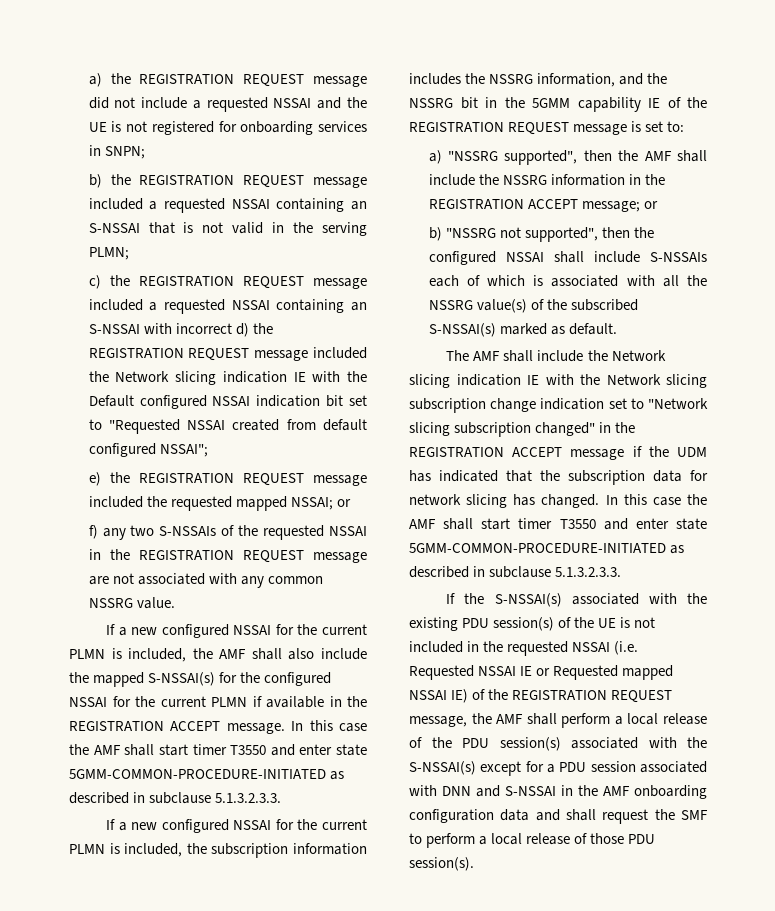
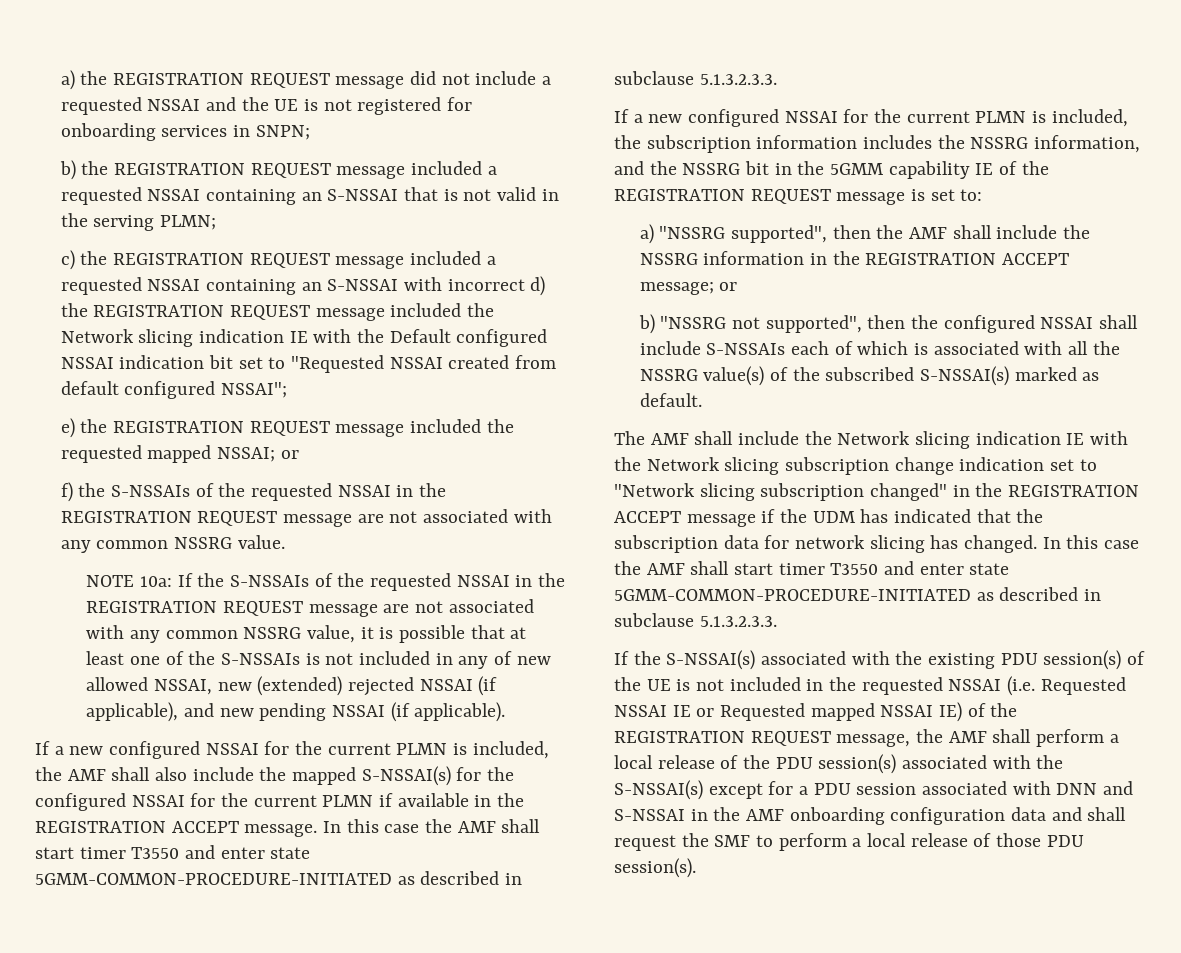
- f) any two S-NSSAIs of the requested NSSAI in the REGISTRATION REQUEST message are not associated with any common NSSRG value.
+ f) the S-NSSAIs of the requested NSSAI in the REGISTRATION REQUEST message are not associated with any common NSSRG value.
+ NOTE 10a: If the S-NSSAIs of the requested NSSAI in the REGISTRATION REQUEST message are not associated with any common NSSRG value, it is possible that at least one of the S-NSSAIs is not included in any of new allowed NSSAI, new (extended) rejected NSSAI (if applicable), and new pending NSSAI (if applicable).

